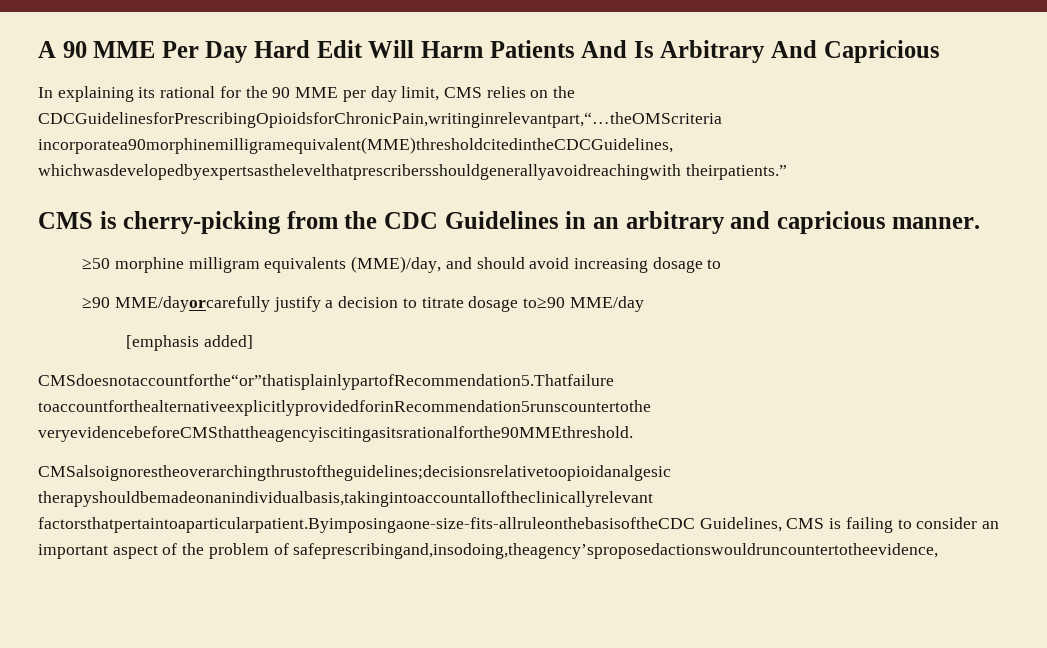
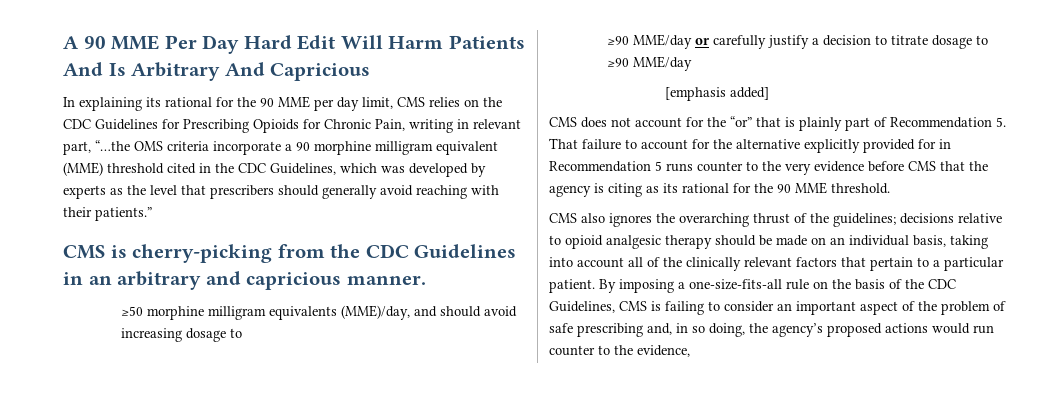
- In explaining its rational for the 90 MME per day limit, CMS relies on the CDCGuidelinesforPrescribingOpioidsforChronicPain,writinginrelevantpart,“…theOMScriteria incorporatea90morphinemilligramequivalent(MME)thresholdcitedintheCDCGuidelines, whichwasdevelopedbyexpertsasthelevelthatprescribersshouldgenerallyavoidreachingwith theirpatients.”
+ In explaining its rational for the 90 MME per day limit, CMS relies on the CDC Guidelines for Prescribing Opioids for Chronic Pain, writing in relevant part, “…the OMS criteria incorporate a 90 morphine milligram equivalent (MME) threshold cited in the CDC Guidelines, which was developed by experts as the level that prescribers should generally avoid reaching with their patients.”
- ≥90 MME/dayorcarefully justify a decision to titrate dosage to≥90 MME/day
+ ≥90 MME/day or carefully justify a decision to titrate dosage to ≥90 MME/day
- CMSdoesnotaccountforthe“or”thatisplainlypartofRecommendation5.Thatfailure toaccountforthealternativeexplicitlyprovidedforinRecommendation5runscountertothe veryevidencebeforeCMSthattheagencyiscitingasitsrationalforthe90MMEthreshold.
- CMSalsoignorestheoverarchingthrustoftheguidelines;decisionsrelativetoopioidanalgesic therapyshouldbemadeonanindividualbasis,takingintoaccountalloftheclinicallyrelevant factorsthatpertaintoaparticularpatient.Byimposingaone-size-fits-allruleonthebasisoftheCDC Guidelines, CMS is failing to consider an important aspect of the problem of safeprescribingand,insodoing,theagency’sproposedactionswouldruncountertotheevidence,
+ CMS does not account for the “or” that is plainly part of Recommendation 5. That failure to account for the alternative explicitly provided for in Recommendation 5 runs counter to the very evidence before CMS that the agency is citing as its rational for the 90 MME threshold.
+ CMS also ignores the overarching thrust of the guidelines; decisions relative to opioid analgesic therapy should be made on an individual basis, taking into account all of the clinically relevant factors that pertain to a particular patient. By imposing a one-size-fits-all rule on the basis of the CDC Guidelines, CMS is failing to consider an important aspect of the problem of safe prescribing and, in so doing, the agency’s proposed actions would run counter to the evidence,

